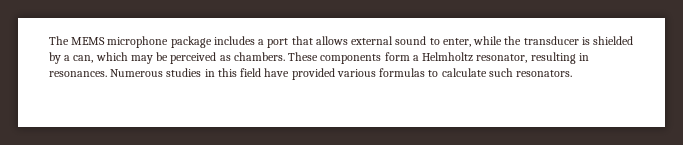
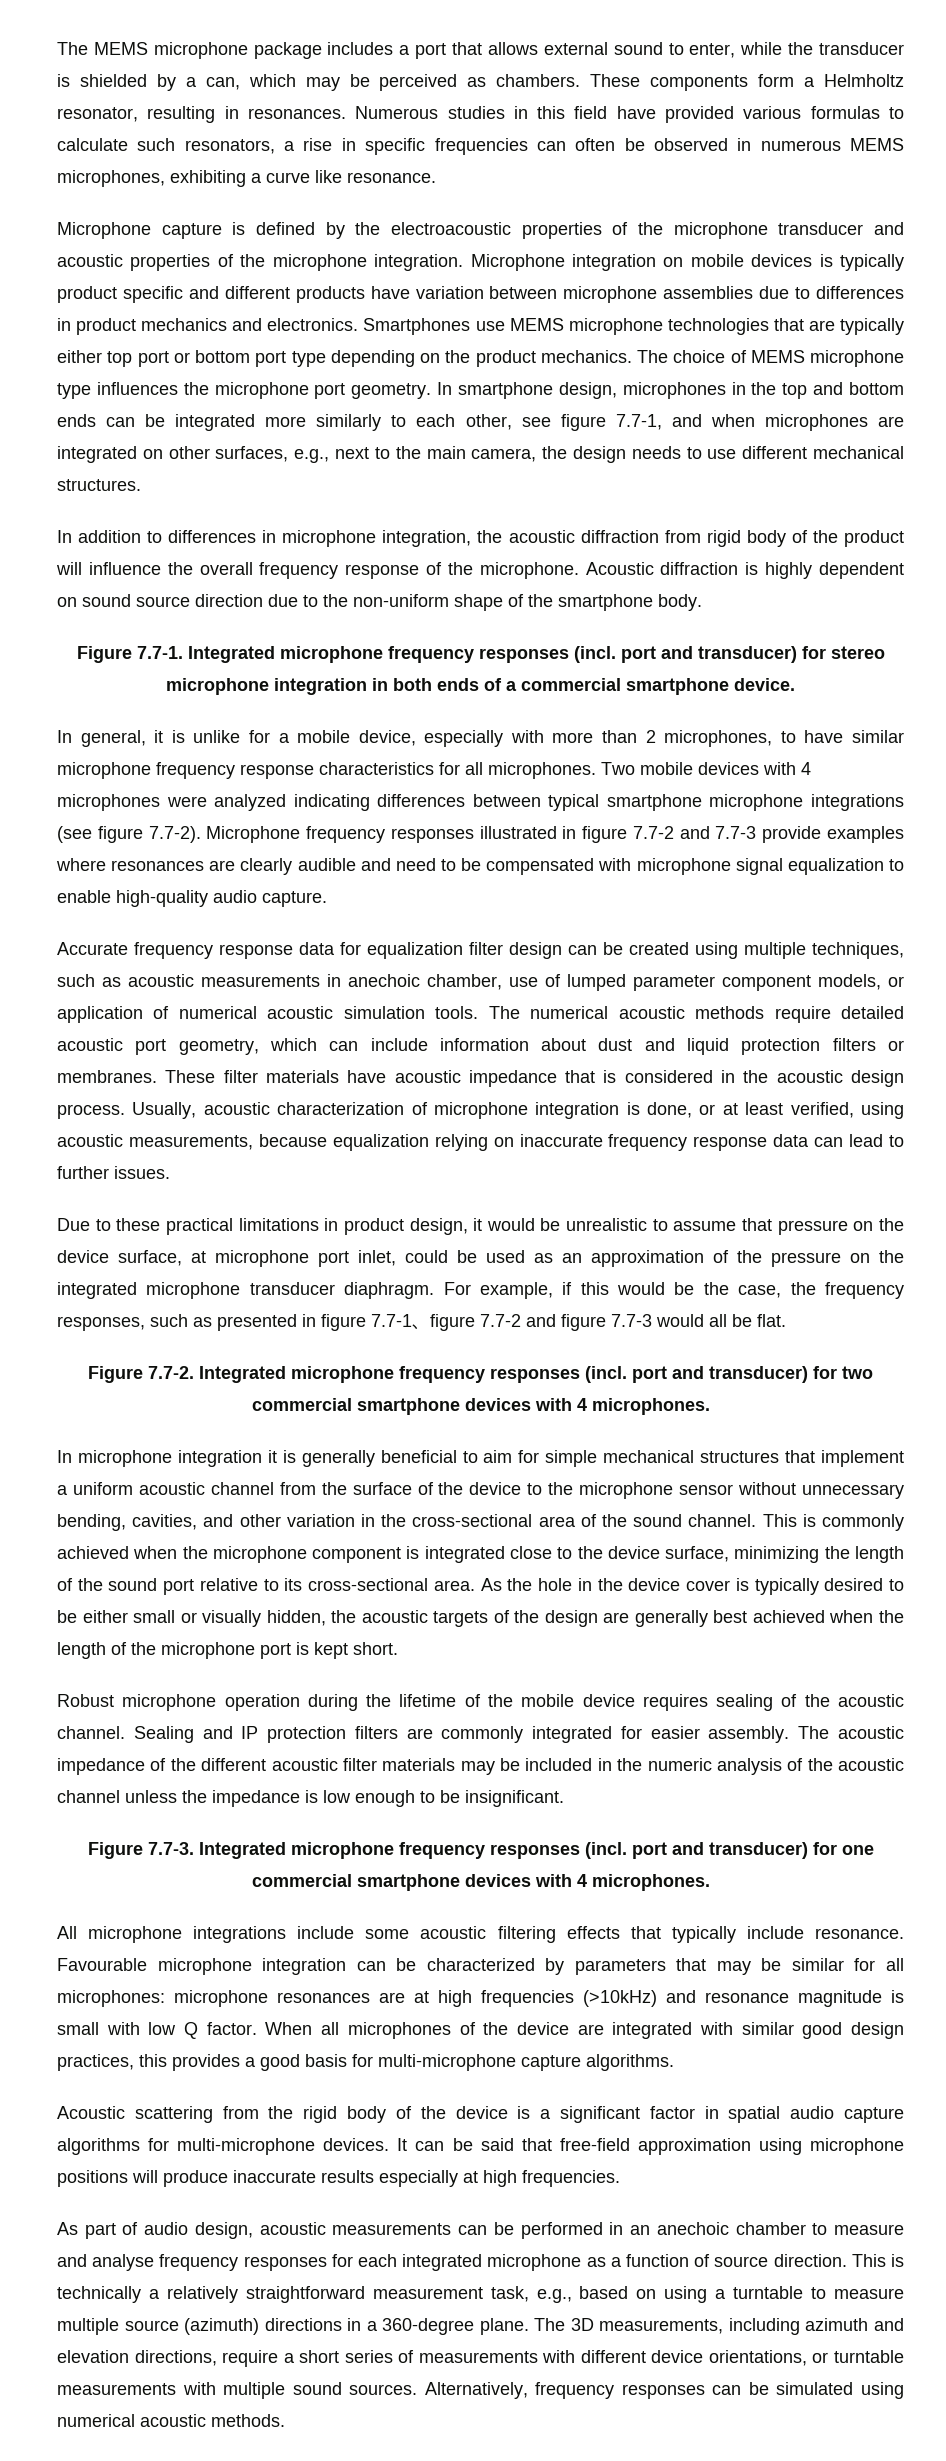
- Numerous studies in this field have provided various formulas to calculate such resonators.
+ Numerous studies in this field have provided various formulas to calculate such resonators, a rise in specific frequencies can often be observed in numerous MEMS microphones, exhibiting a curve like resonance.
+ Microphone capture is defined by the electroacoustic properties of the microphone transducer and acoustic properties of the microphone integration. Microphone integration on mobile devices is typically product specific and different products have variation between microphone assemblies due to differences in product mechanics and electronics. Smartphones use MEMS microphone technologies that are typically either top port or bottom port type depending on the product mechanics. The choice of MEMS microphone type influences the microphone port geometry. In smartphone design, microphones in the top and bottom ends can be integrated more similarly to each other, see figure 7.7-1, and when microphones are integrated on other surfaces, e.g., next to the main camera, the design needs to use different mechanical structures.
+ In addition to differences in microphone integration, the acoustic diffraction from rigid body of the product will influence the overall frequency response of the microphone. Acoustic diffraction is highly dependent on sound source direction due to the non-uniform shape of the smartphone body.
+ Figure 7.7-1. Integrated microphone frequency responses (incl. port and transducer) for stereo microphone integration in both ends of a commercial smartphone device.
+ In general, it is unlike for a mobile device, especially with more than 2 microphones, to have similar microphone frequency response characteristics for all microphones. Two mobile devices with 4 microphones were analyzed indicating differences between typical smartphone microphone integrations (see figure 7.7-2). Microphone frequency responses illustrated in figure 7.7-2 and 7.7-3 provide examples where resonances are clearly audible and need to be compensated with microphone signal equalization to enable high-quality audio capture.
+ Accurate frequency response data for equalization filter design can be created using multiple techniques, such as acoustic measurements in anechoic chamber, use of lumped parameter component models, or application of numerical acoustic simulation tools. The numerical acoustic methods require detailed acoustic port geometry, which can include information about dust and liquid protection filters or membranes. These filter materials have acoustic impedance that is considered in the acoustic design process. Usually, acoustic characterization of microphone integration is done, or at least verified, using acoustic measurements, because equalization relying on inaccurate frequency response data can lead to further issues.
+ Due to these practical limitations in product design, it would be unrealistic to assume that pressure on the device surface, at microphone port inlet, could be used as an approximation of the pressure on the integrated microphone transducer diaphragm. For example, if this would be the case, the frequency responses, such as presented in figure 7.7-1、figure 7.7-2 and figure 7.7-3 would all be flat.
+ Figure 7.7-2. Integrated microphone frequency responses (incl. port and transducer) for two commercial smartphone devices with 4 microphones.
+ In microphone integration it is generally beneficial to aim for simple mechanical structures that implement a uniform acoustic channel from the surface of the device to the microphone sensor without unnecessary bending, cavities, and other variation in the cross-sectional area of the sound channel. This is commonly achieved when the microphone component is integrated close to the device surface, minimizing the length of the sound port relative to its cross-sectional area. As the hole in the device cover is typically desired to be either small or visually hidden, the acoustic targets of the design are generally best achieved when the length of the microphone port is kept short.
+ Robust microphone operation during the lifetime of the mobile device requires sealing of the acoustic channel. Sealing and IP protection filters are commonly integrated for easier assembly. The acoustic impedance of the different acoustic filter materials may be included in the numeric analysis of the acoustic channel unless the impedance is low enough to be insignificant.
+ Figure 7.7-3. Integrated microphone frequency responses (incl. port and transducer) for one commercial smartphone devices with 4 microphones.
+ All microphone integrations include some acoustic filtering effects that typically include resonance. Favourable microphone integration can be characterized by parameters that may be similar for all microphones: microphone resonances are at high frequencies (>10kHz) and resonance magnitude is small with low Q factor. When all microphones of the device are integrated with similar good design practices, this provides a good basis for multi-microphone capture algorithms.
+ Acoustic scattering from the rigid body of the device is a significant factor in spatial audio capture algorithms for multi-microphone devices. It can be said that free-field approximation using microphone positions will produce inaccurate results especially at high frequencies.
+ As part of audio design, acoustic measurements can be performed in an anechoic chamber to measure and analyse frequency responses for each integrated microphone as a function of source direction. This is technically a relatively straightforward measurement task, e.g., based on using a turntable to measure multiple source (azimuth) directions in a 360-degree plane. The 3D measurements, including azimuth and elevation directions, require a short series of measurements with different device orientations, or turntable measurements with multiple sound sources. Alternatively, frequency responses can be simulated using numerical acoustic methods.

